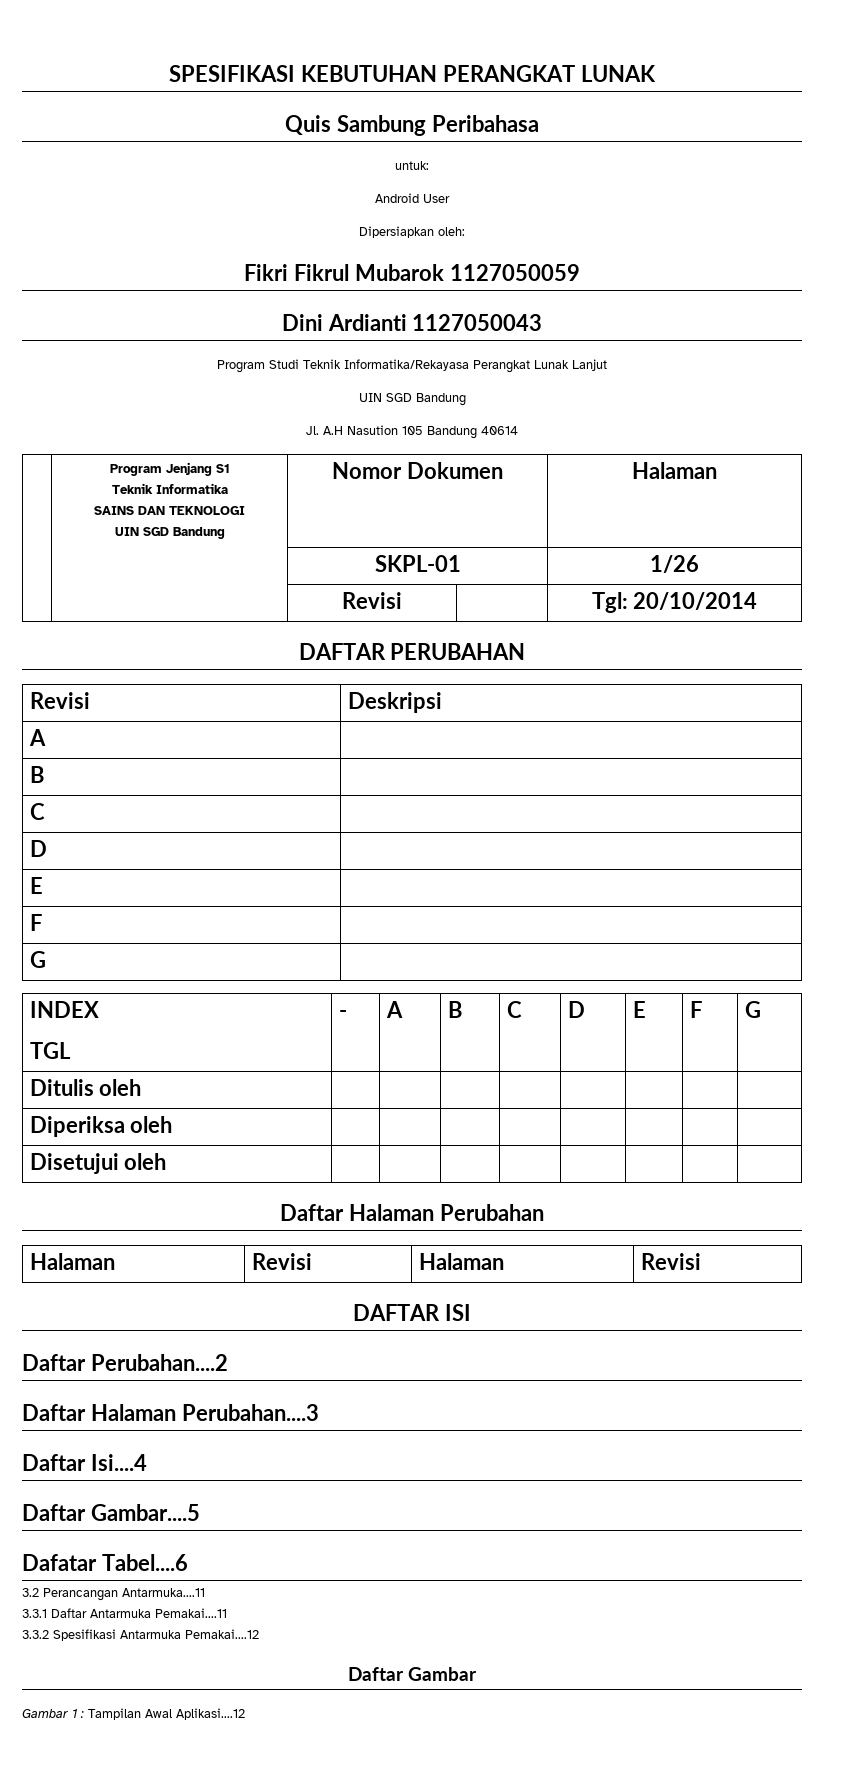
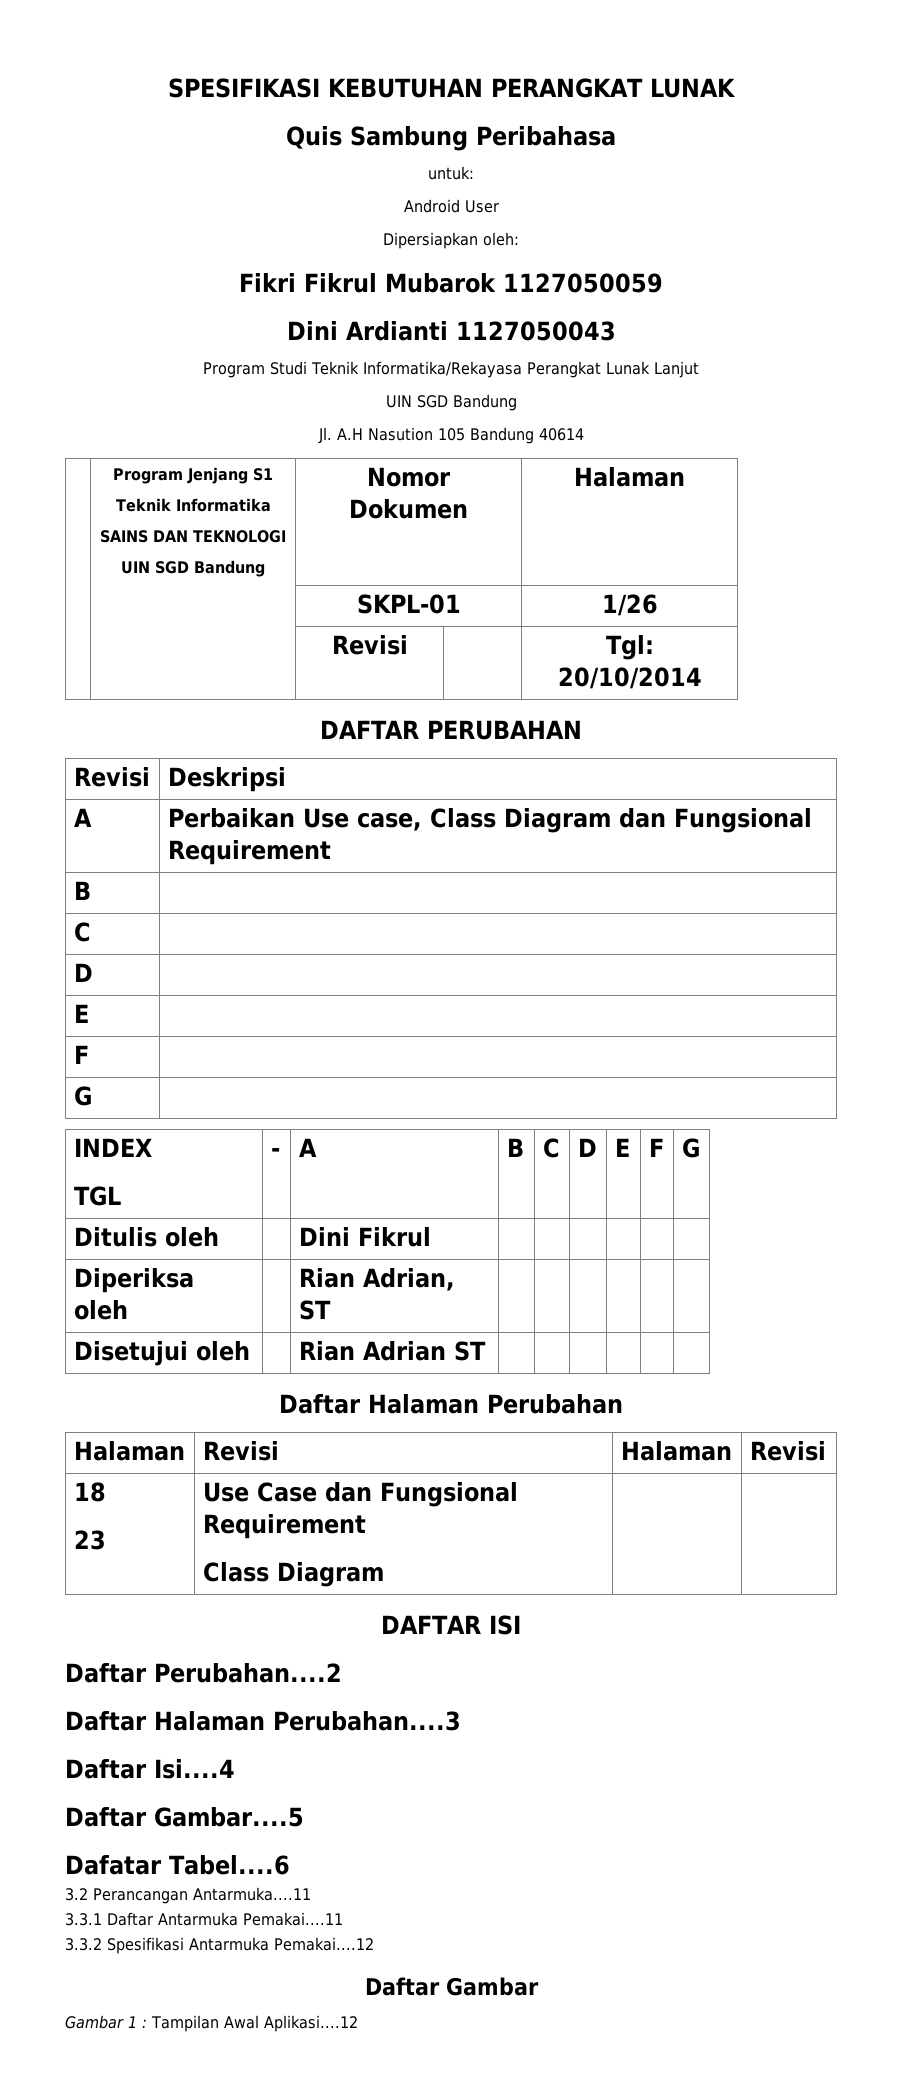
  Revisi | Deskripsi
- A |
+ A | Perbaikan Use case, Class Diagram dan Fungsional Requirement
- Ditulis oleh | | | | | | | |
+ Ditulis oleh | | Dini Fikrul | | | | | |
- Diperiksa oleh | | | | | | | |
+ Diperiksa oleh | | Rian Adrian, ST | | | | | |
- Disetujui oleh | | | | | | | |
+ Disetujui oleh | | Rian Adrian ST | | | | | |
+ 18
+ 23 | Use Case dan Fungsional Requirement
+ Class Diagram | |

